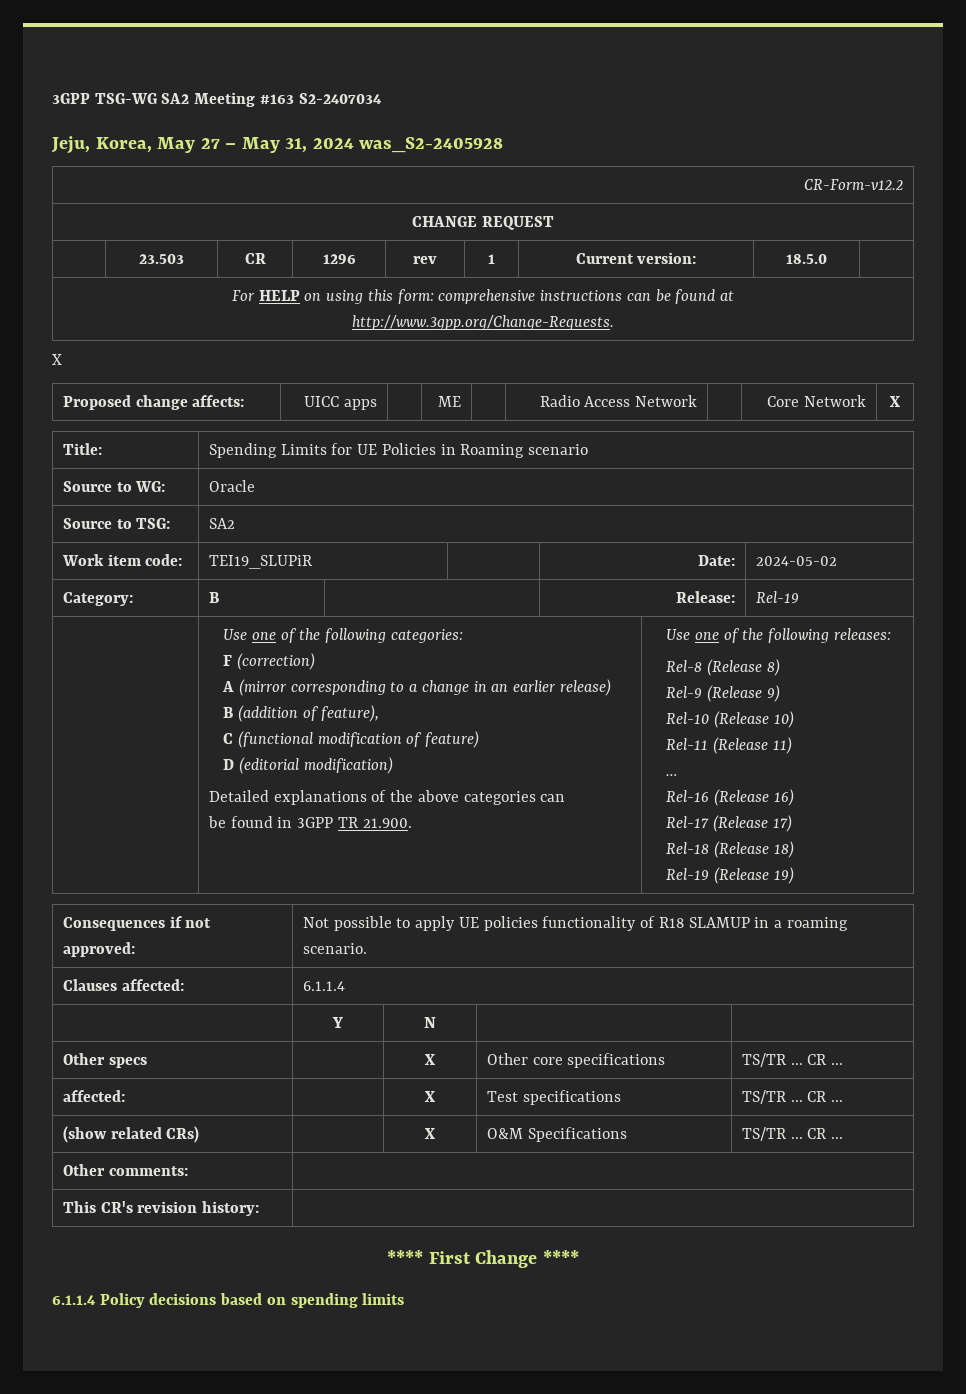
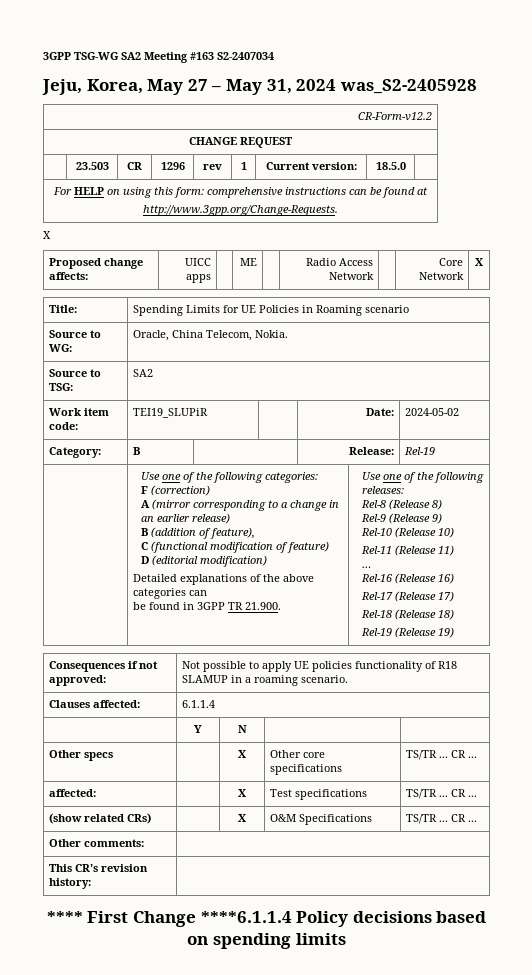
- Source to WG: | Oracle
+ Source to WG: | Oracle, China Telecom, Nokia.
- **** First Change ****
- 6.1.1.4 Policy decisions based on spending limits
+ **** First Change ****6.1.1.4 Policy decisions based on spending limits

